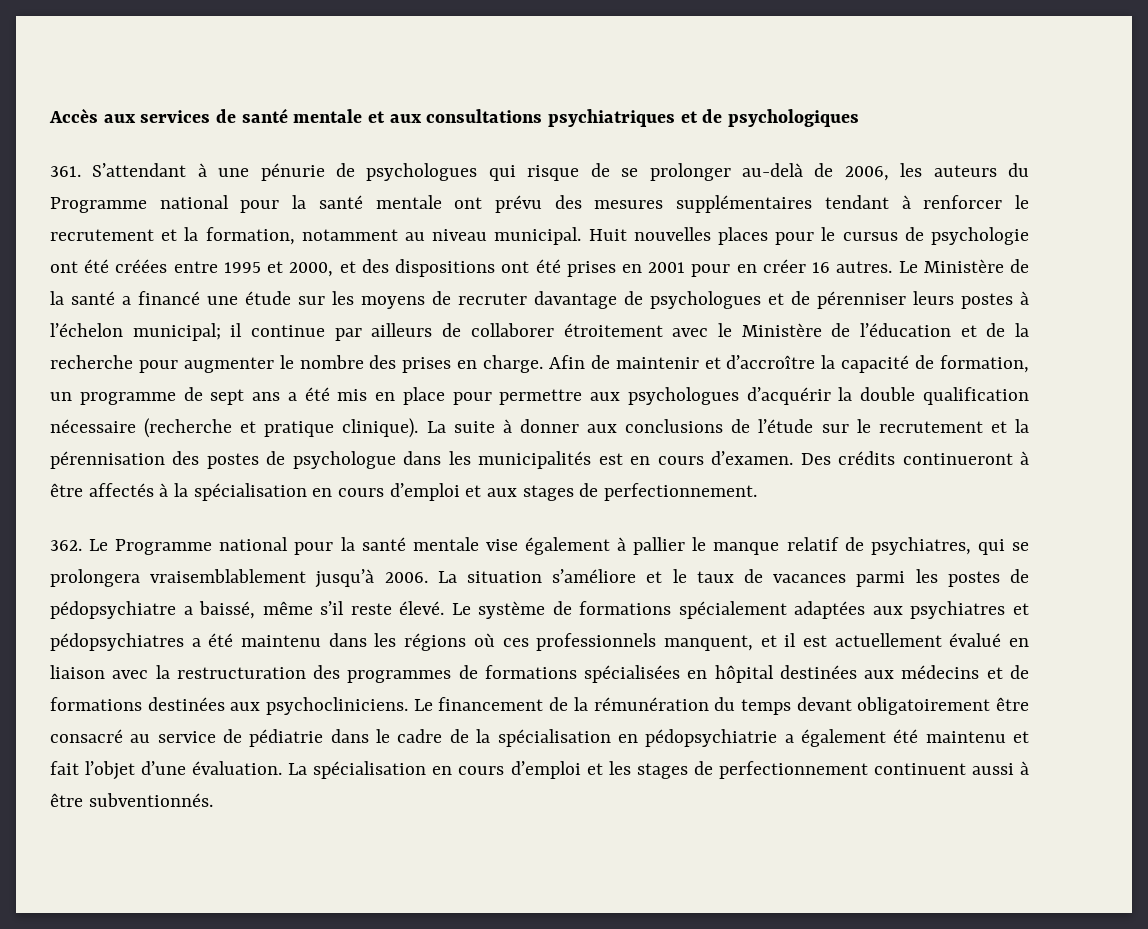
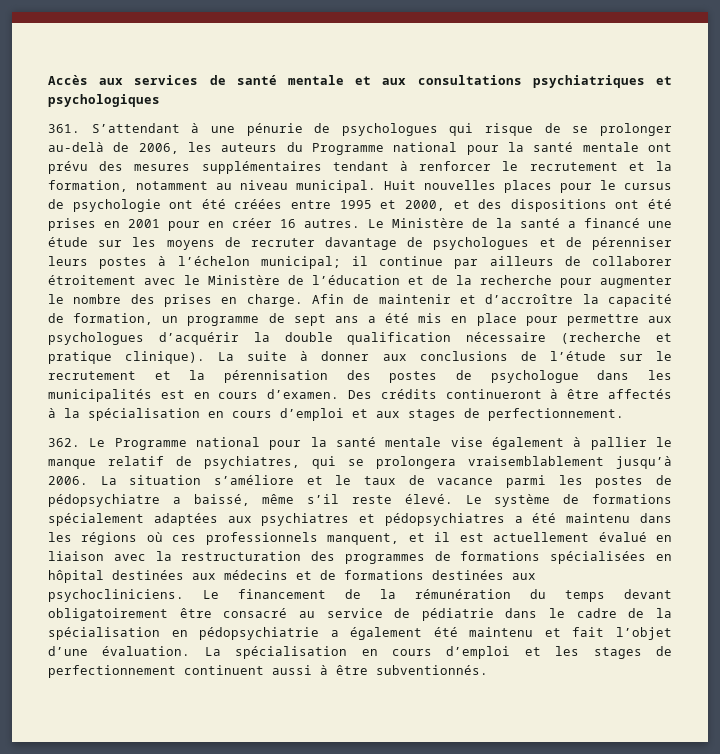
- Accès aux services de santé mentale et aux consultations psychiatriques et de psychologiques
+ Accès aux services de santé mentale et aux consultations psychiatriques et psychologiques
- La situation s’améliore et le taux de vacances parmi les postes de pédopsychiatre a baissé, même s’il reste élevé.
+ La situation s’améliore et le taux de vacance parmi les postes de pédopsychiatre a baissé, même s’il reste élevé.

